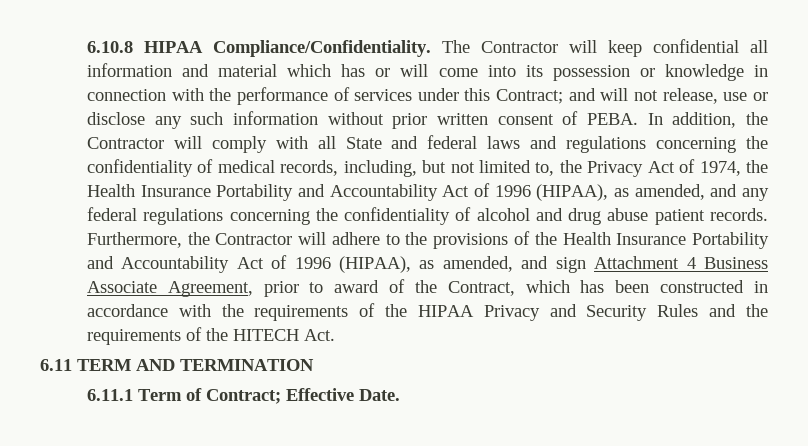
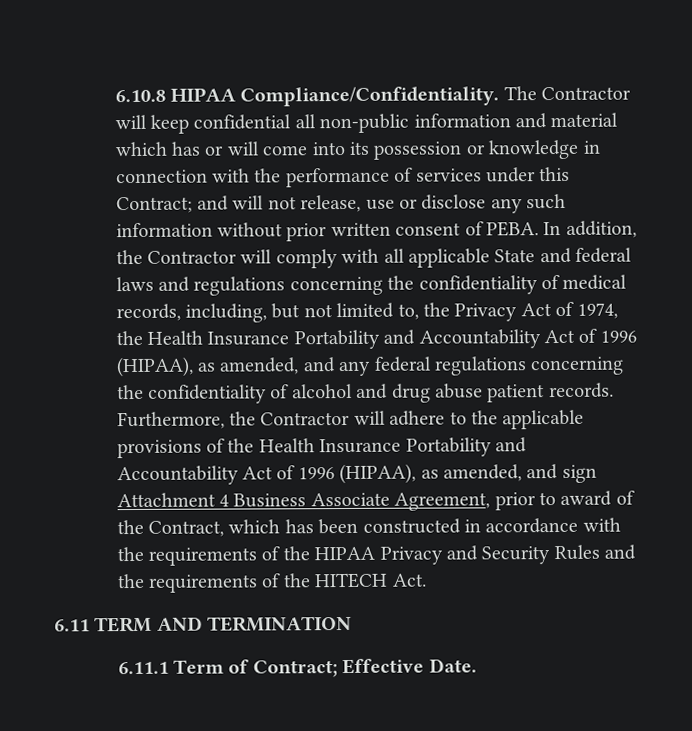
- The Contractor will keep confidential all information and material which has or will come into its possession or knowledge in connection with the performance of services under this Contract; and will not release, use or disclose any such information without prior written consent of PEBA.
+ The Contractor will keep confidential all non-public information and material which has or will come into its possession or knowledge in connection with the performance of services under this Contract; and will not release, use or disclose any such information without prior written consent of PEBA.
- In addition, the Contractor will comply with all State and federal laws and regulations concerning the confidentiality of medical records, including, but not limited to, the Privacy Act of 1974, the Health Insurance Portability and Accountability Act of 1996 (HIPAA), as amended, and any federal regulations concerning the confidentiality of alcohol and drug abuse patient records.
+ In addition, the Contractor will comply with all applicable State and federal laws and regulations concerning the confidentiality of medical records, including, but not limited to, the Privacy Act of 1974, the Health Insurance Portability and Accountability Act of 1996 (HIPAA), as amended, and any federal regulations concerning the confidentiality of alcohol and drug abuse patient records.
- Furthermore, the Contractor will adhere to the provisions of the Health Insurance Portability and Accountability Act of 1996 (HIPAA), as amended, and sign Attachment 4 Business Associate Agreement, prior to award of the Contract, which has been constructed in accordance with the requirements of the HIPAA Privacy and Security Rules and the requirements of the HITECH Act.
+ Furthermore, the Contractor will adhere to the applicable provisions of the Health Insurance Portability and Accountability Act of 1996 (HIPAA), as amended, and sign Attachment 4 Business Associate Agreement, prior to award of the Contract, which has been constructed in accordance with the requirements of the HIPAA Privacy and Security Rules and the requirements of the HITECH Act.

